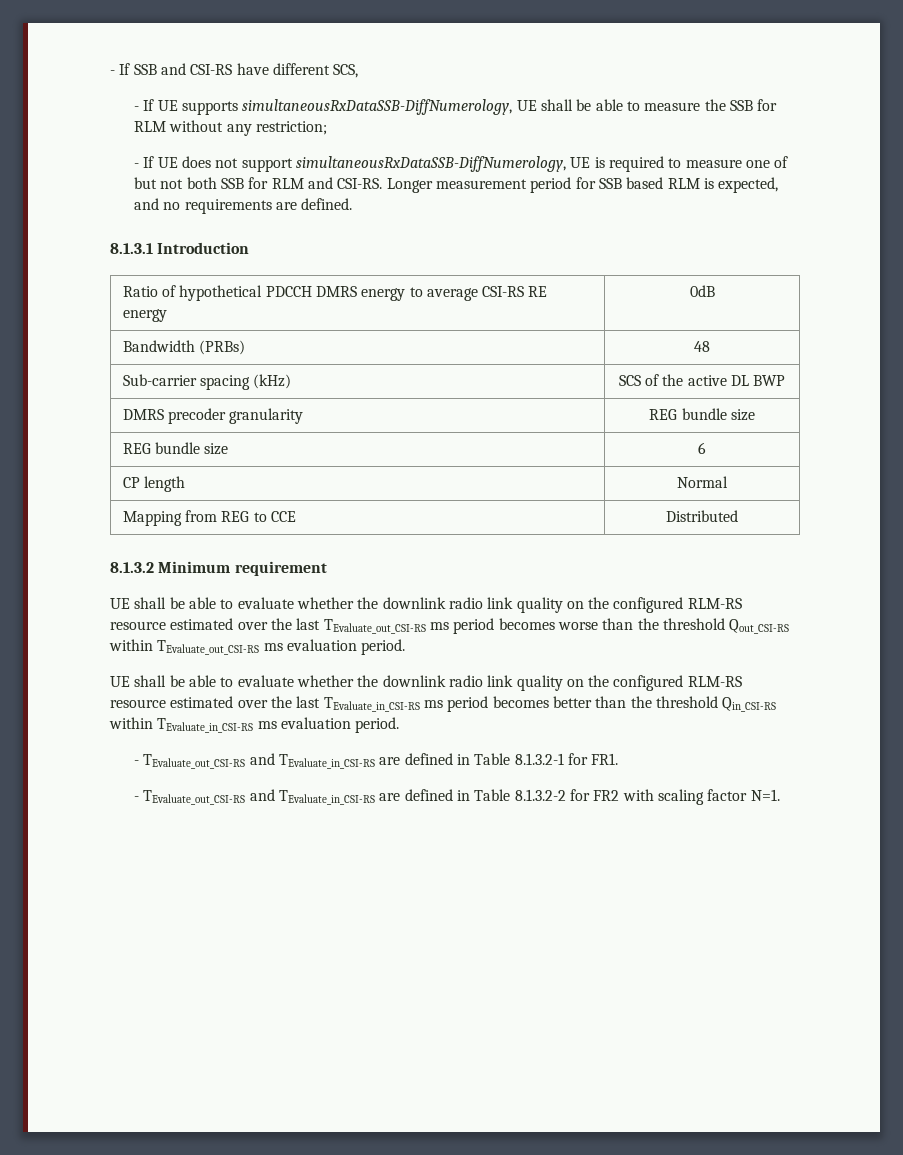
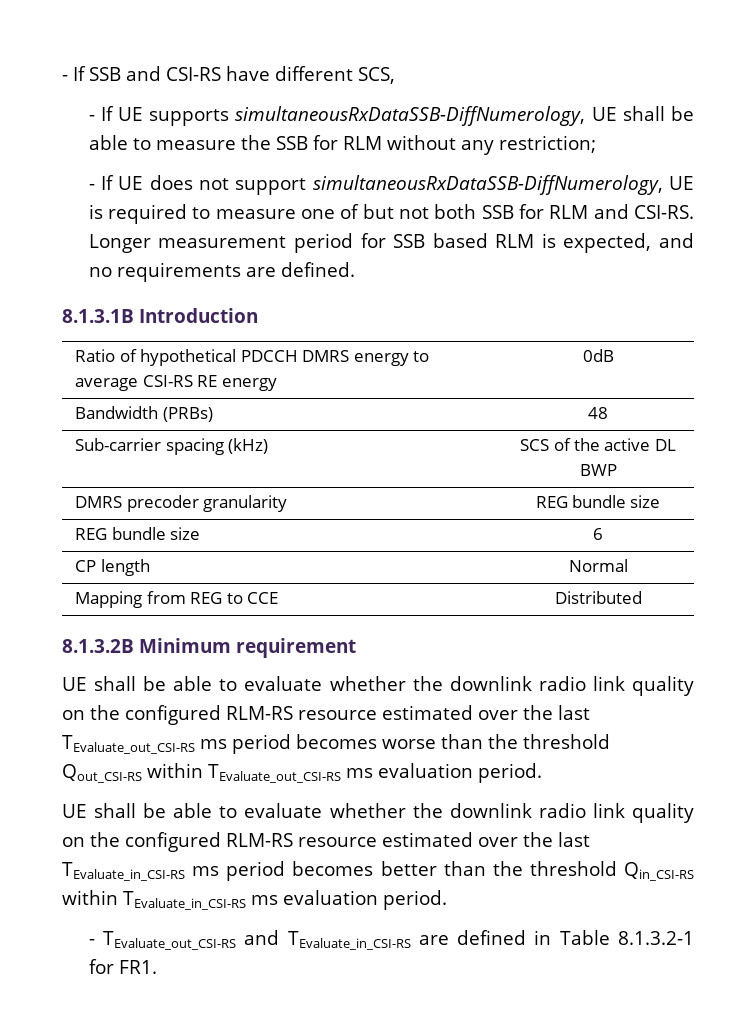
- 8.1.3.1 Introduction
+ 8.1.3.1B Introduction
- 8.1.3.2 Minimum requirement
+ 8.1.3.2B Minimum requirement
- - TEvaluate_out_CSI-RS and TEvaluate_in_CSI-RS are defined in Table 8.1.3.2-2 for FR2 with scaling factor N=1.

